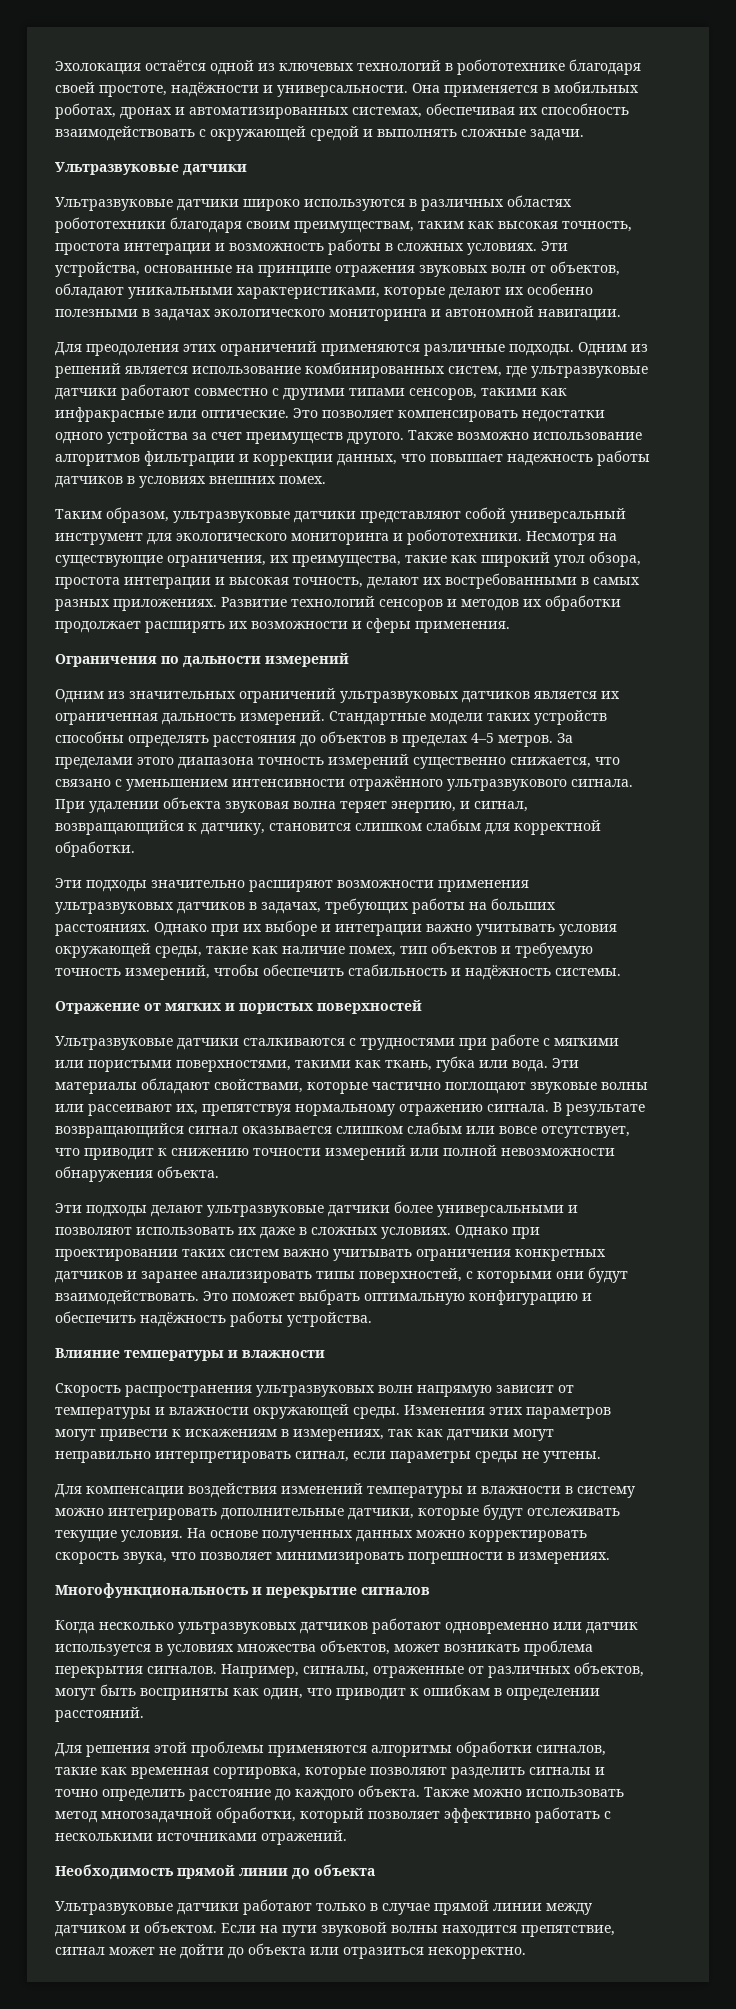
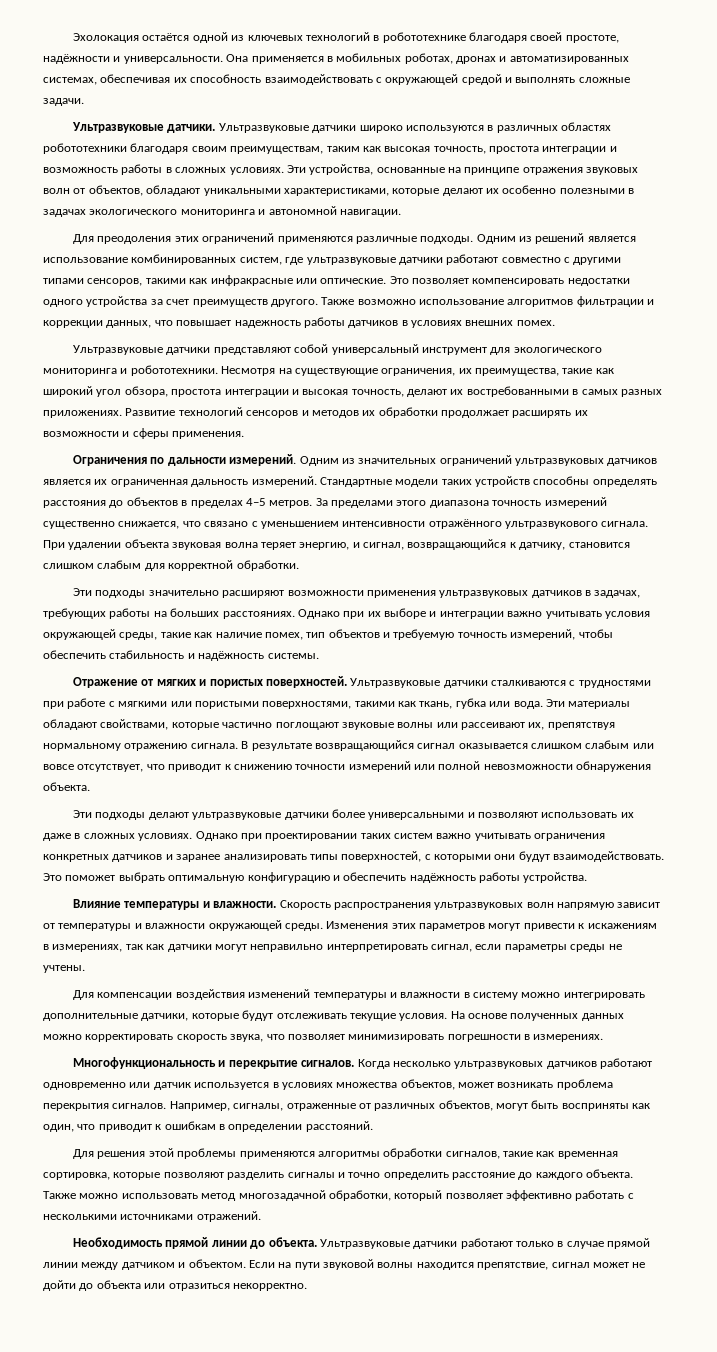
  Она применяется в мобильных роботах, дронах и автоматизированных системах, обеспечивая их способность взаимодействовать с окружающей средой и выполнять сложные задачи.
- Ультразвуковые датчики
- Ультразвуковые датчики широко используются в различных областях робототехники благодаря своим преимуществам, таким как высокая точность, простота интеграции и возможность работы в сложных условиях.
+ Ультразвуковые датчики. Ультразвуковые датчики широко используются в различных областях робототехники благодаря своим преимуществам, таким как высокая точность, простота интеграции и возможность работы в сложных условиях.
- Таким образом, ультразвуковые датчики представляют собой универсальный инструмент для экологического мониторинга и робототехники.
+ Ультразвуковые датчики представляют собой универсальный инструмент для экологического мониторинга и робототехники.
- Ограничения по дальности измерений
- Одним из значительных ограничений ультразвуковых датчиков является их ограниченная дальность измерений.
+ Ограничения по дальности измерений. Одним из значительных ограничений ультразвуковых датчиков является их ограниченная дальность измерений.
- Отражение от мягких и пористых поверхностей
- Ультразвуковые датчики сталкиваются с трудностями при работе с мягкими или пористыми поверхностями, такими как ткань, губка или вода.
+ Отражение от мягких и пористых поверхностей. Ультразвуковые датчики сталкиваются с трудностями при работе с мягкими или пористыми поверхностями, такими как ткань, губка или вода.
- Влияние температуры и влажности
- Скорость распространения ультразвуковых волн напрямую зависит от температуры и влажности окружающей среды.
+ Влияние температуры и влажности. Скорость распространения ультразвуковых волн напрямую зависит от температуры и влажности окружающей среды.
- Многофункциональность и перекрытие сигналов
- Когда несколько ультразвуковых датчиков работают одновременно или датчик используется в условиях множества объектов, может возникать проблема перекрытия сигналов.
+ Многофункциональность и перекрытие сигналов. Когда несколько ультразвуковых датчиков работают одновременно или датчик используется в условиях множества объектов, может возникать проблема перекрытия сигналов.
- Необходимость прямой линии до объекта
- Ультразвуковые датчики работают только в случае прямой линии между датчиком и объектом.
+ Необходимость прямой линии до объекта. Ультразвуковые датчики работают только в случае прямой линии между датчиком и объектом.

